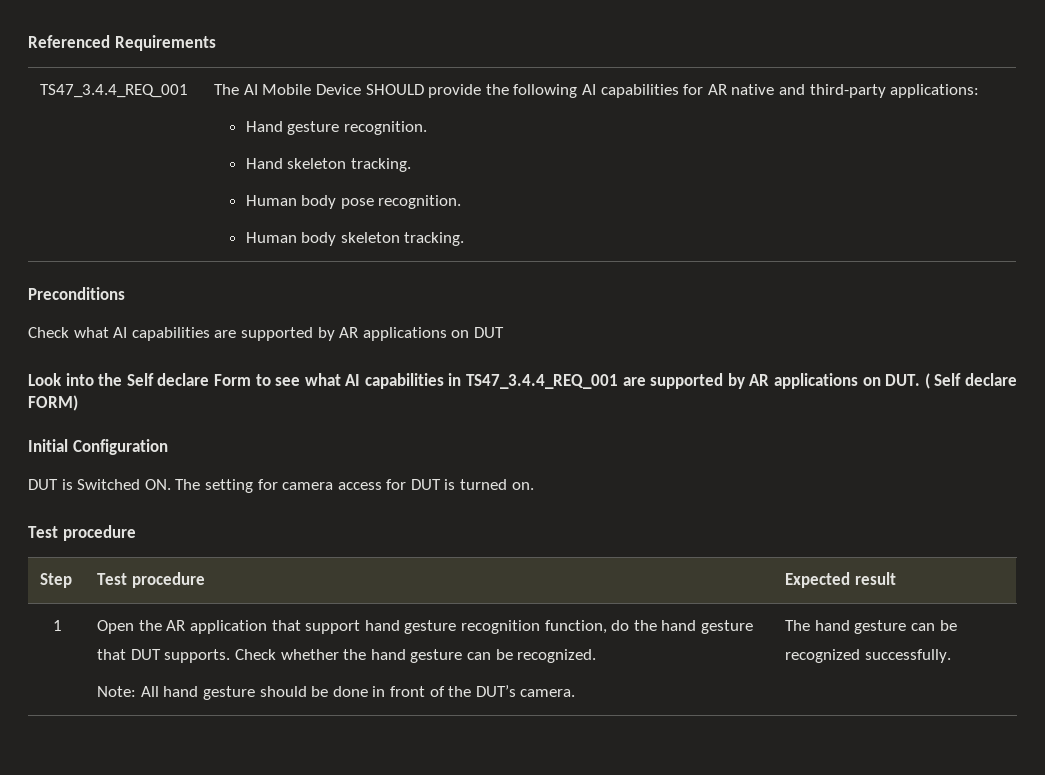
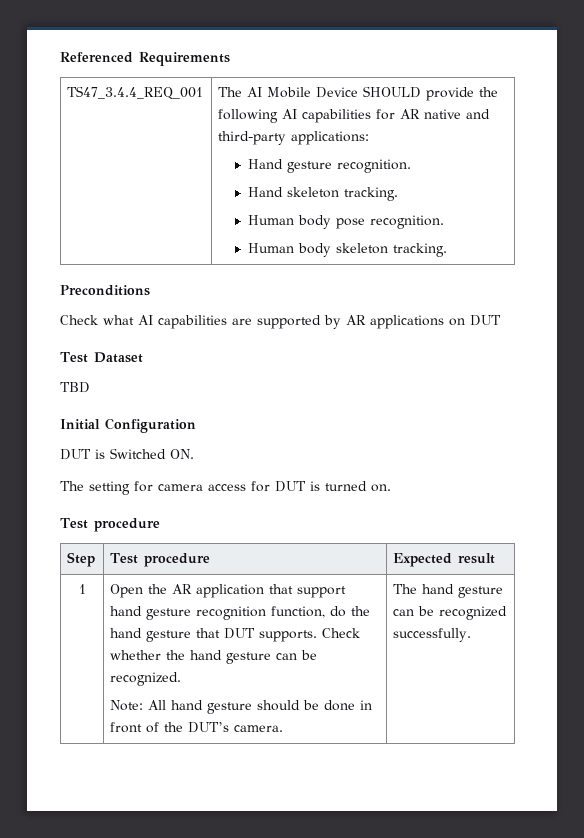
- Look into the Self declare Form to see what AI capabilities in TS47_3.4.4_REQ_001 are supported by AR applications on DUT. ( Self declare FORM)
+ Test Dataset
+ TBD
- DUT is Switched ON. The setting for camera access for DUT is turned on.
+ DUT is Switched ON.
+ The setting for camera access for DUT is turned on.

